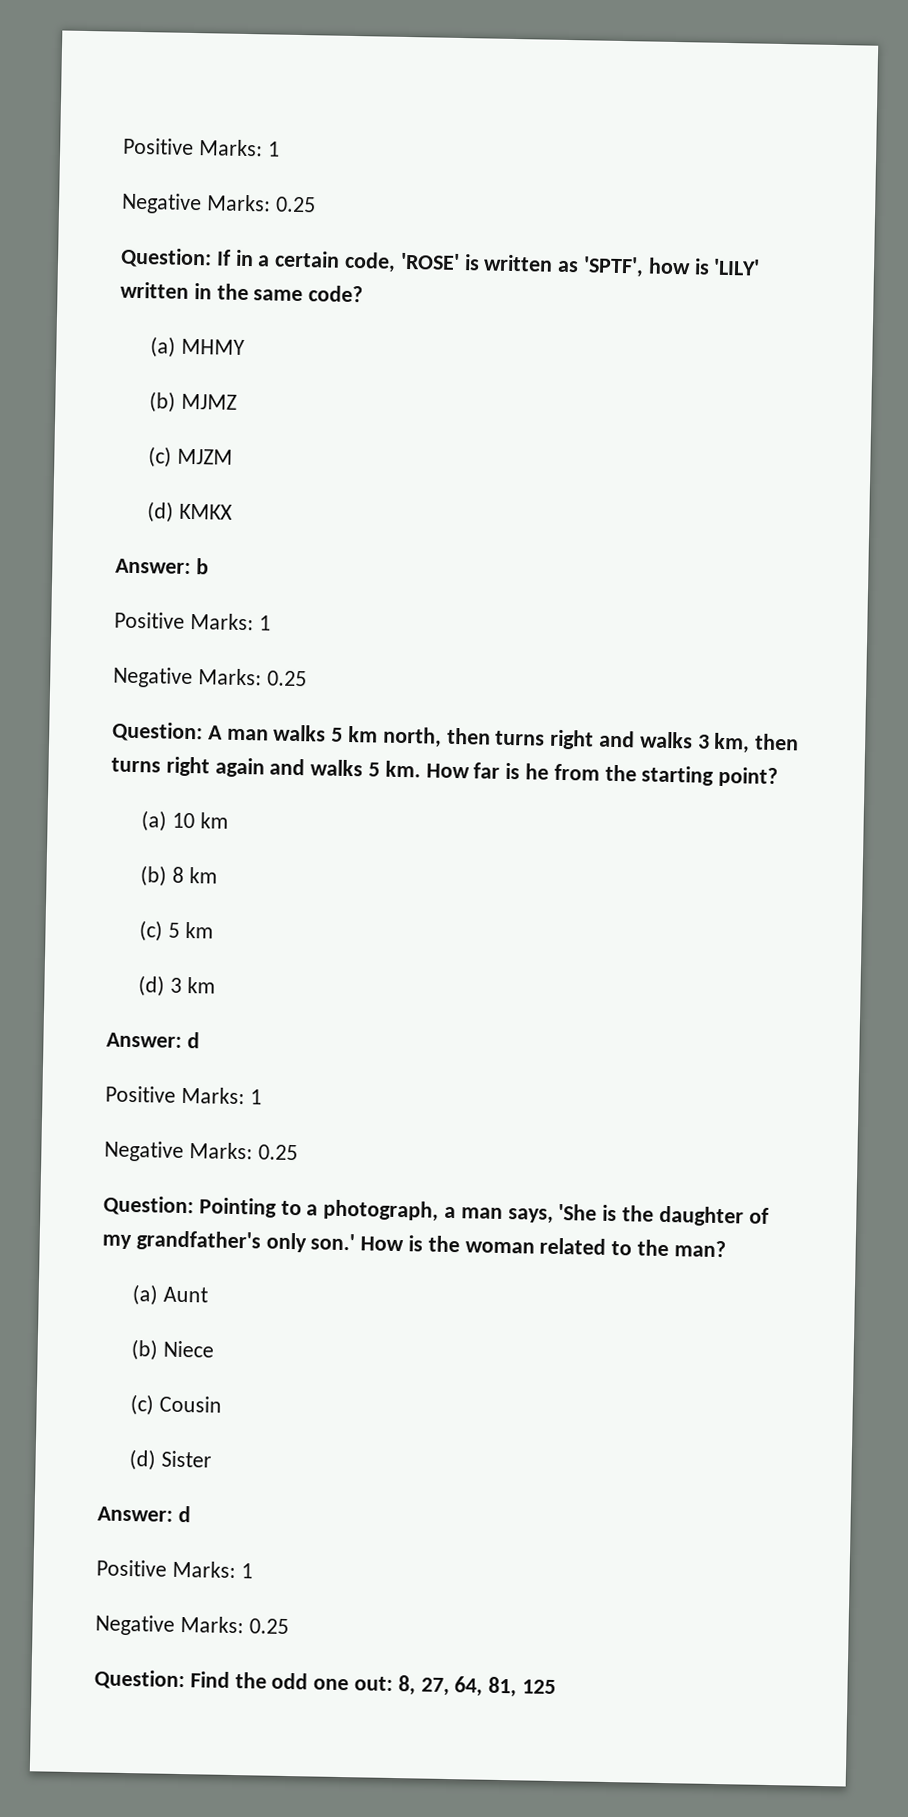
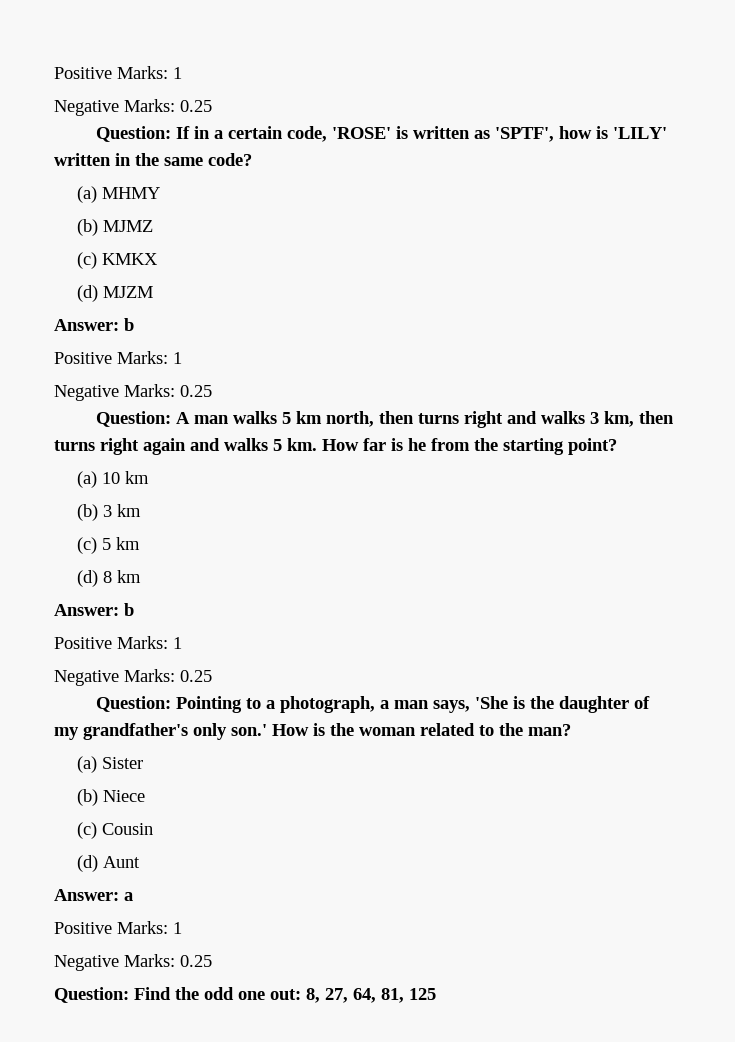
- (c) MJZM
- (d) KMKX
+ (c) KMKX
+ (d) MJZM
- (b) 8 km
+ (b) 3 km
- (d) 3 km
- Answer: d
+ (d) 8 km
+ Answer: b
- (a) Aunt
+ (a) Sister
- (d) Sister
- Answer: d
+ (d) Aunt
+ Answer: a

